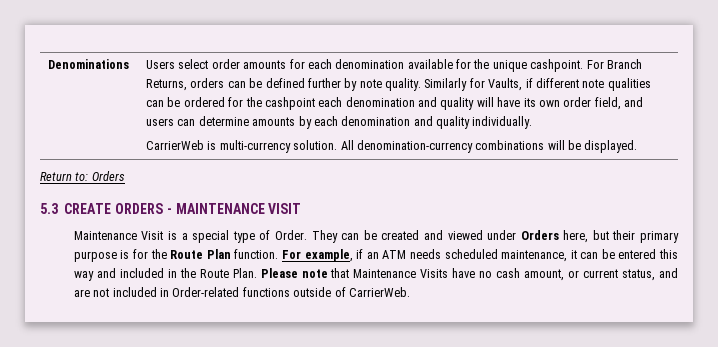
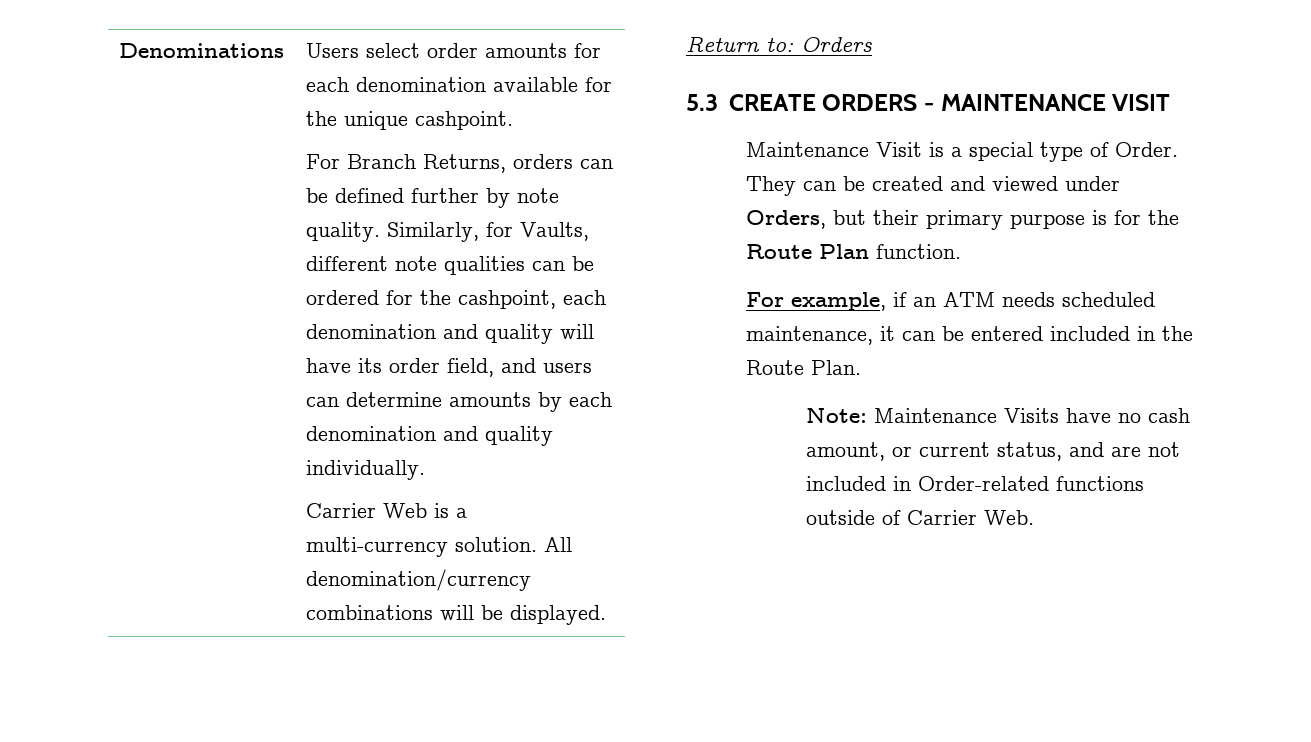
- Users select order amounts for each denomination available for the unique cashpoint. For Branch Returns, orders can be defined further by note quality.
+ Users select order amounts for each denomination available for the unique cashpoint.
+ For Branch Returns, orders can be defined further by note quality.
- Similarly for Vaults, if different note qualities can be ordered for the cashpoint each denomination and quality will have its own order field, and users can determine amounts by each denomination and quality individually.
+ Similarly, for Vaults, different note qualities can be ordered for the cashpoint, each denomination and quality will have its order field, and users can determine amounts by each denomination and quality individually.
- CarrierWeb is multi-currency solution.
+ Carrier Web is a multi-currency solution.
- All denomination-currency combinations will be displayed.
+ All denomination/currency combinations will be displayed.
- They can be created and viewed under Orders here, but their primary purpose is for the Route Plan function. For example, if an ATM needs scheduled maintenance, it can be entered this way and included in the Route Plan. Please note that Maintenance Visits have no cash amount, or current status, and are not included in Order-related functions outside of CarrierWeb.
+ They can be created and viewed under Orders, but their primary purpose is for the Route Plan function.
+ For example, if an ATM needs scheduled maintenance, it can be entered included in the Route Plan.
+ Note: Maintenance Visits have no cash amount, or current status, and are not included in Order-related functions outside of Carrier Web.

